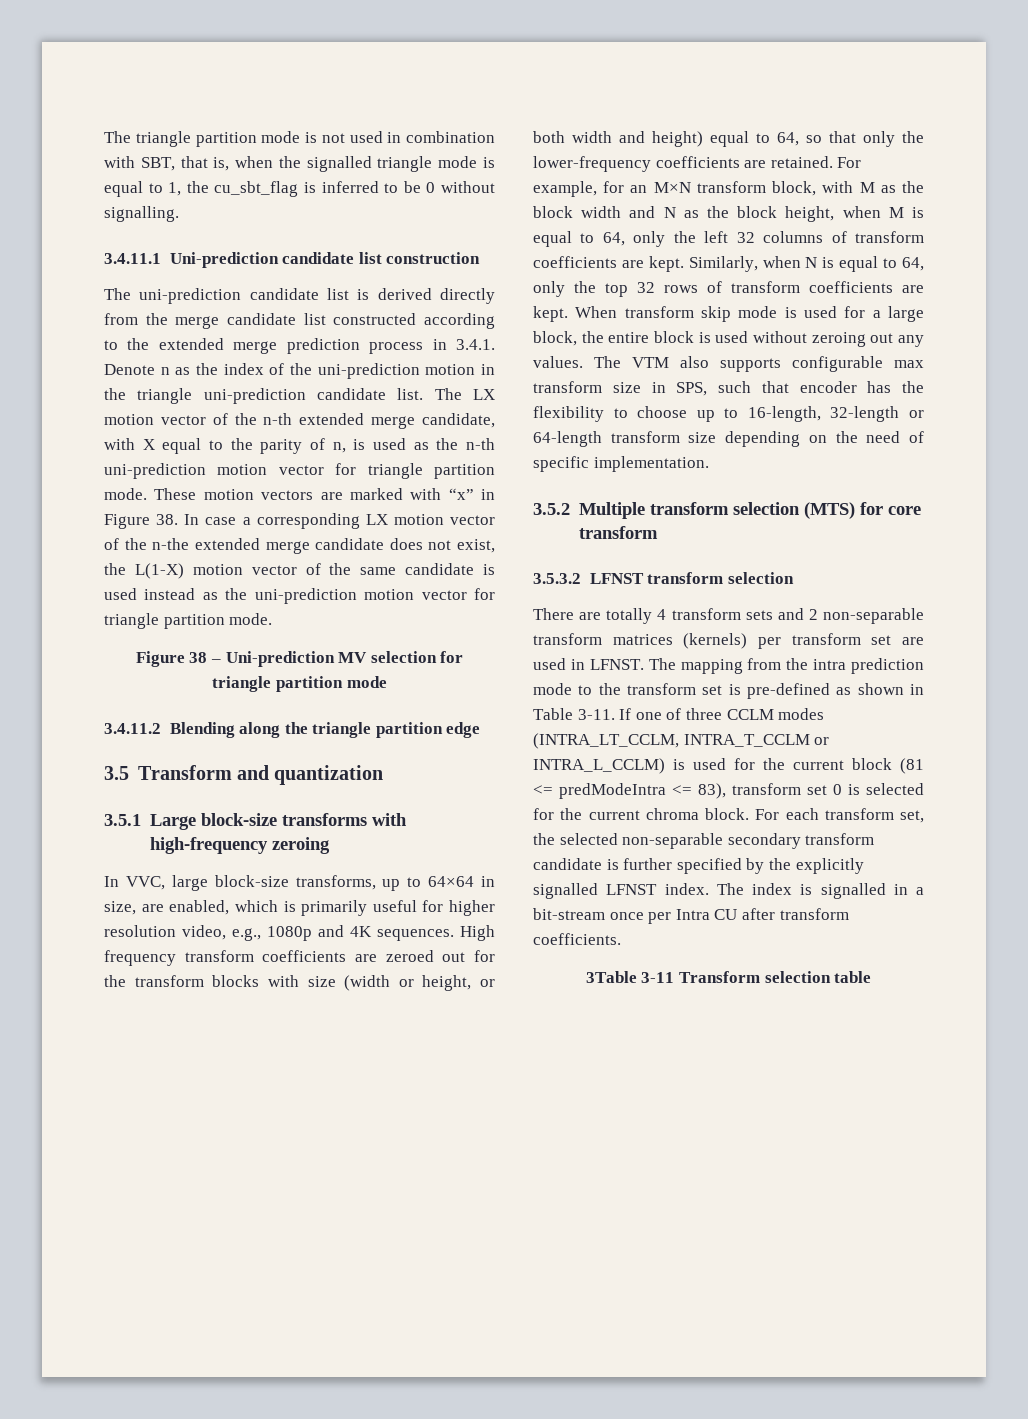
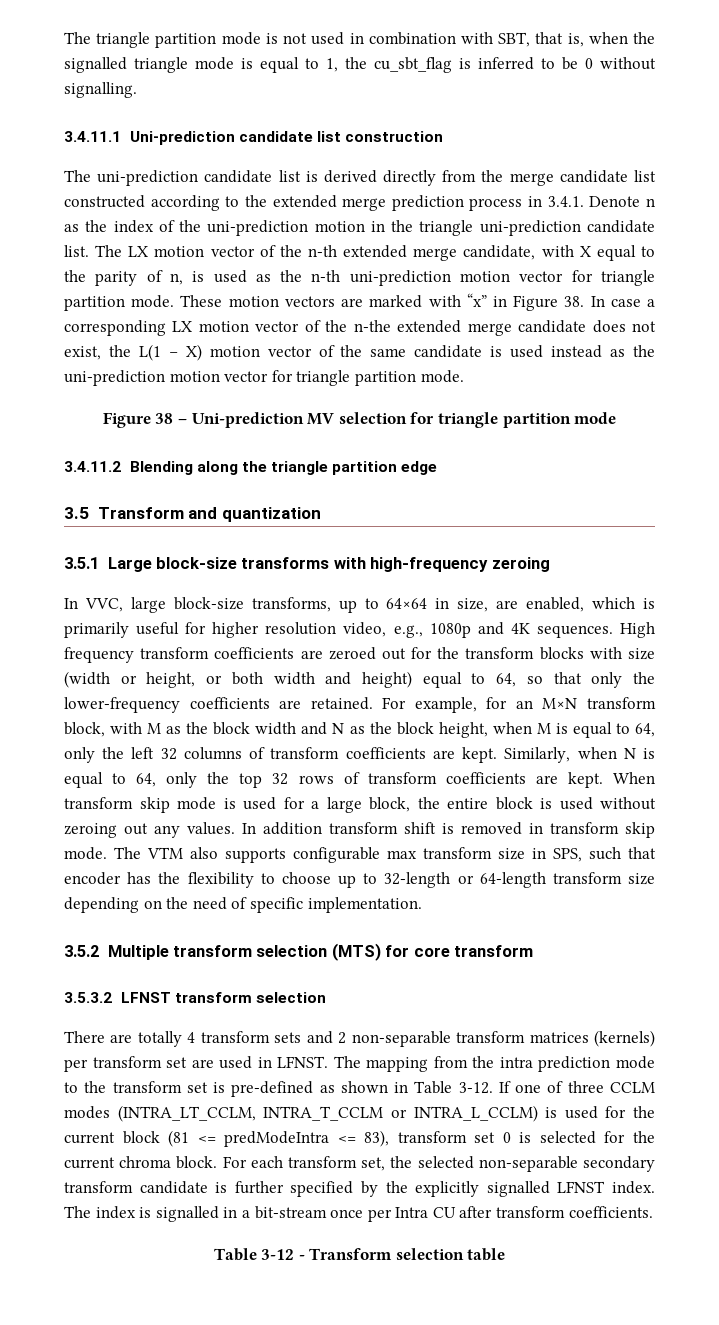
- These motion vectors are marked with “x” in Figure 38. In case a corresponding LX motion vector of the n-the extended merge candidate does not exist, the L(1-X) motion vector of the same candidate is used instead as the uni-prediction motion vector for triangle partition mode.
+ These motion vectors are marked with “x” in Figure 38. In case a corresponding LX motion vector of the n-the extended merge candidate does not exist, the L(1 − X) motion vector of the same candidate is used instead as the uni-prediction motion vector for triangle partition mode.
+ In addition transform shift is removed in transform skip mode.
- The VTM also supports configurable max transform size in SPS, such that encoder has the flexibility to choose up to 16-length, 32-length or 64-length transform size depending on the need of specific implementation.
+ The VTM also supports configurable max transform size in SPS, such that encoder has the flexibility to choose up to 32-length or 64-length transform size depending on the need of specific implementation.
- The mapping from the intra prediction mode to the transform set is pre-defined as shown in Table 3-11.
+ The mapping from the intra prediction mode to the transform set is pre-defined as shown in Table 3-12.
- 3Table 3-11 Transform selection table
+ Table 3-12 - Transform selection table

